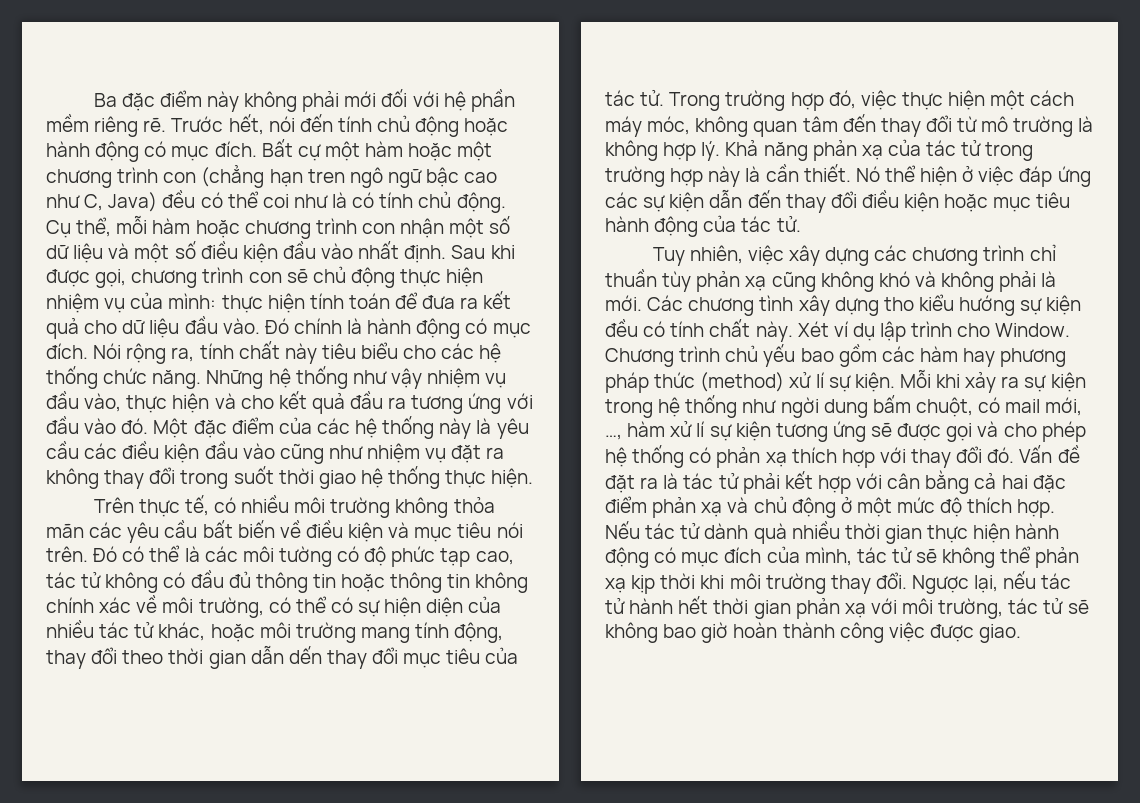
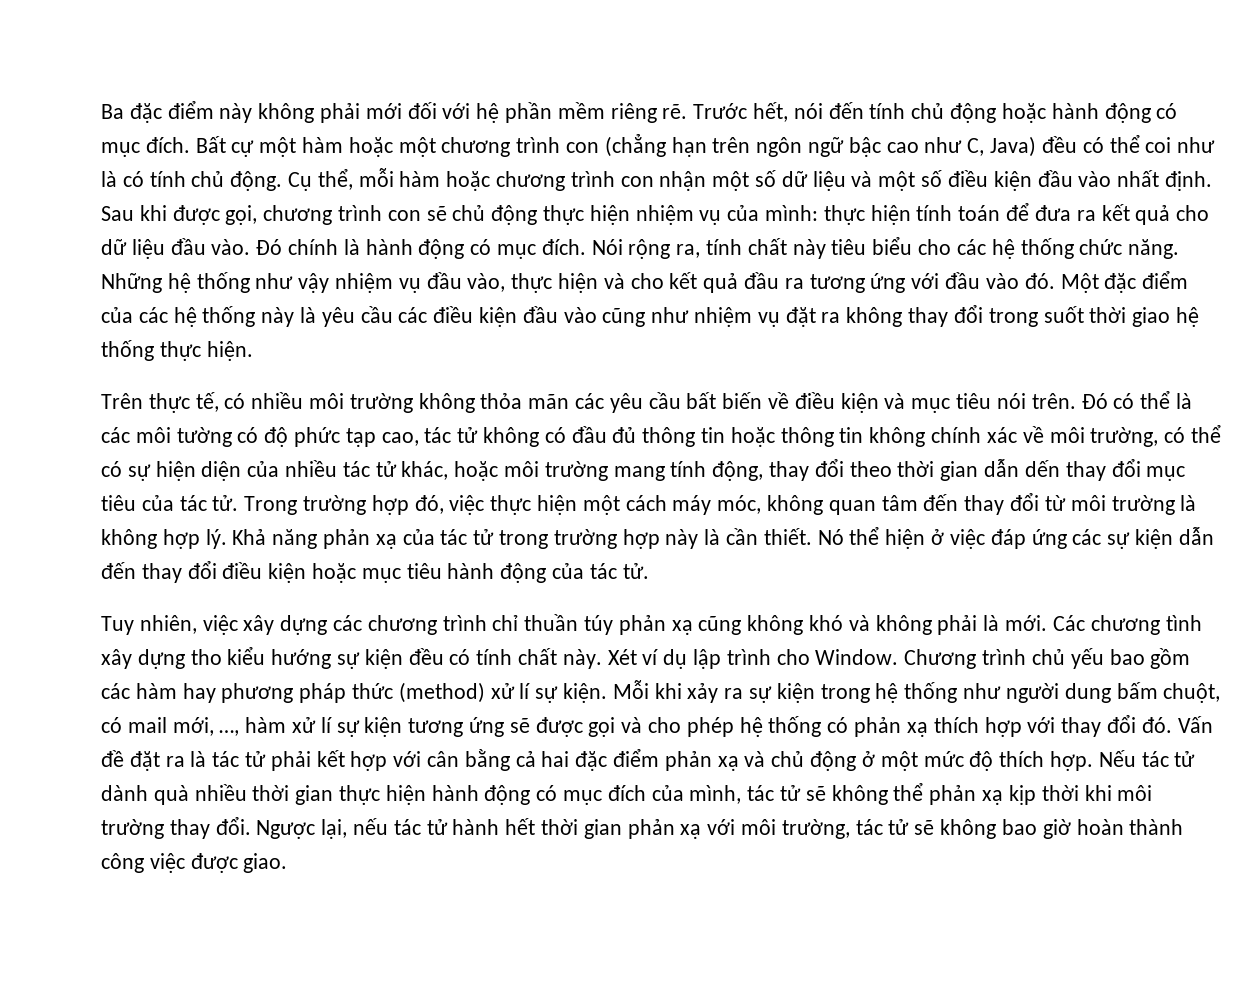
- Bất cự một hàm hoặc một chương trình con (chẳng hạn tren ngô ngữ bậc cao như C, Java) đều có thể coi như là có tính chủ động.
+ Bất cự một hàm hoặc một chương trình con (chẳng hạn trên ngôn ngữ bậc cao như C, Java) đều có thể coi như là có tính chủ động.
- Trong trường hợp đó, việc thực hiện một cách máy móc, không quan tâm đến thay đổi từ mô trường là không hợp lý.
+ Trong trường hợp đó, việc thực hiện một cách máy móc, không quan tâm đến thay đổi từ môi trường là không hợp lý.
- Tuy nhiên, việc xây dựng các chương trình chỉ thuần tùy phản xạ cũng không khó và không phải là mới.
+ Tuy nhiên, việc xây dựng các chương trình chỉ thuần túy phản xạ cũng không khó và không phải là mới.
- Mỗi khi xảy ra sự kiện trong hệ thống như ngời dung bấm chuột, có mail mới, …, hàm xử lí sự kiện tương ứng sẽ được gọi và cho phép hệ thống có phản xạ thích hợp với thay đổi đó.
+ Mỗi khi xảy ra sự kiện trong hệ thống như người dung bấm chuột, có mail mới, …, hàm xử lí sự kiện tương ứng sẽ được gọi và cho phép hệ thống có phản xạ thích hợp với thay đổi đó.

